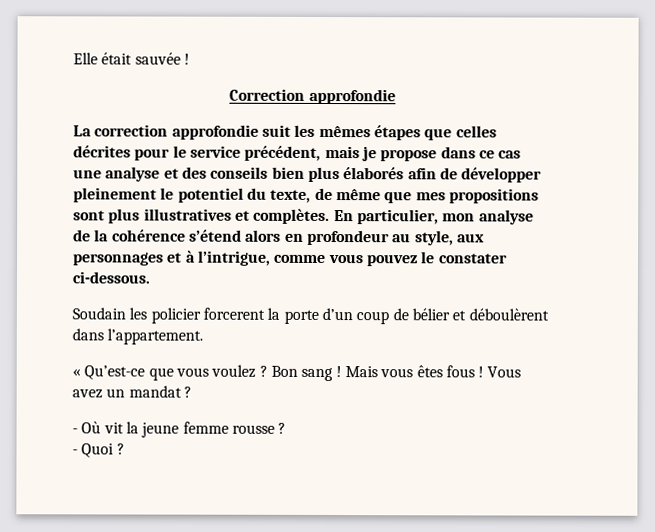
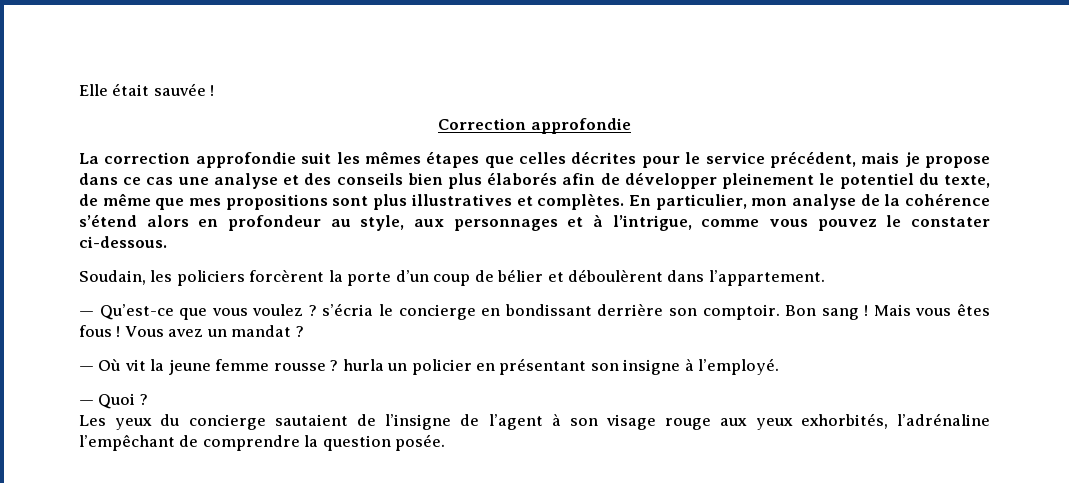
- Soudain les policier forcerent la porte d’un coup de bélier et déboulèrent dans l’appartement.
+ Soudain, les policiers forcèrent la porte d’un coup de bélier et déboulèrent dans l’appartement.
- « Qu’est-ce que vous voulez ?
+ — Qu’est-ce que vous voulez ? s’écria le concierge en bondissant derrière son comptoir.
- - Où vit la jeune femme rousse ?
- - Quoi ?
+ — Où vit la jeune femme rousse ? hurla un policier en présentant son insigne à l’employé.
+ — Quoi ?
+ Les yeux du concierge sautaient de l’insigne de l’agent à son visage rouge aux yeux exhorbités, l’adrénaline l’empêchant de comprendre la question posée.

